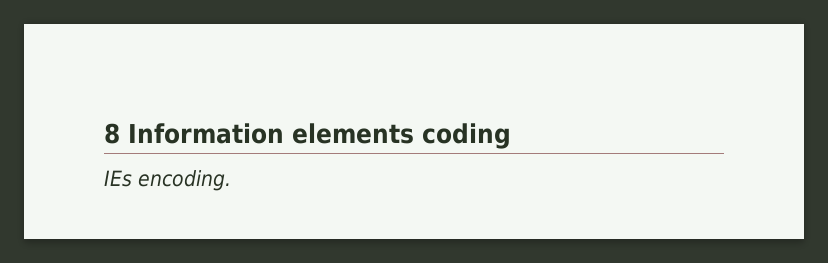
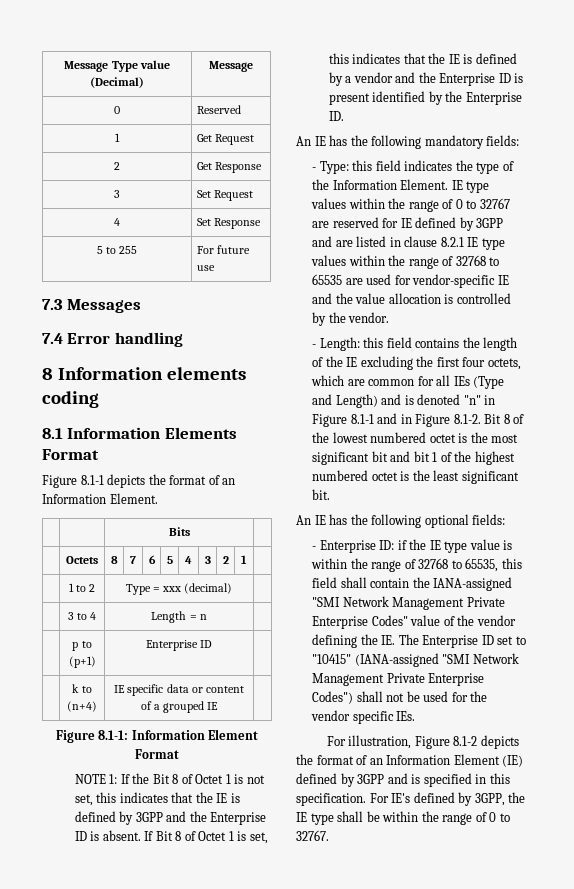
+ Message Type value (Decimal) | Message
+ 0 | Reserved
+ 1 | Get Request
+ 2 | Get Response
+ 3 | Set Request
+ 4 | Set Response
+ 5 to 255 | For future use
+ 7.3 Messages
+ 7.4 Error handling
  8 Information elements coding
- IEs encoding.
+ 8.1 Information Elements Format
+ Figure 8.1-1 depicts the format of an Information Element.
+ | | Bits |
+ | Octets | 8 | 7 | 6 | 5 | 4 | 3 | 2 | 1 |
+ | 1 to 2 | Type = xxx (decimal) |
+ | 3 to 4 | Length = n |
+ | p to (p+1) | Enterprise ID |
+ | k to (n+4) | IE specific data or content of a grouped IE |
+ Figure 8.1-1: Information Element Format
+ NOTE 1: If the Bit 8 of Octet 1 is not set, this indicates that the IE is defined by 3GPP and the Enterprise ID is absent. If Bit 8 of Octet 1 is set, this indicates that the IE is defined by a vendor and the Enterprise ID is present identified by the Enterprise ID.
+ An IE has the following mandatory fields:
+ - Type: this field indicates the type of the Information Element. IE type values within the range of 0 to 32767 are reserved for IE defined by 3GPP and are listed in clause 8.2.1 IE type values within the range of 32768 to 65535 are used for vendor-specific IE and the value allocation is controlled by the vendor.
+ - Length: this field contains the length of the IE excluding the first four octets, which are common for all IEs (Type and Length) and is denoted "n" in Figure 8.1-1 and in Figure 8.1-2. Bit 8 of the lowest numbered octet is the most significant bit and bit 1 of the highest numbered octet is the least significant bit.
+ An IE has the following optional fields:
+ - Enterprise ID: if the IE type value is within the range of 32768 to 65535, this field shall contain the IANA-assigned "SMI Network Management Private Enterprise Codes" value of the vendor defining the IE. The Enterprise ID set to "10415" (IANA-assigned "SMI Network Management Private Enterprise Codes") shall not be used for the vendor specific IEs.
+ For illustration, Figure 8.1-2 depicts the format of an Information Element (IE) defined by 3GPP and is specified in this specification. For IE's defined by 3GPP, the IE type shall be within the range of 0 to 32767.

